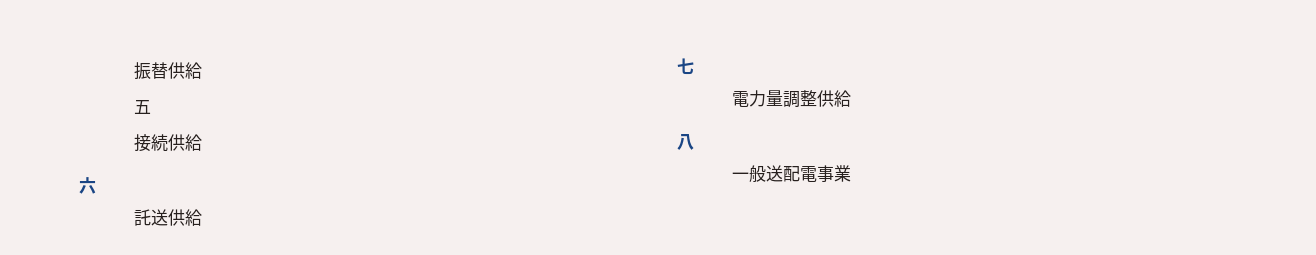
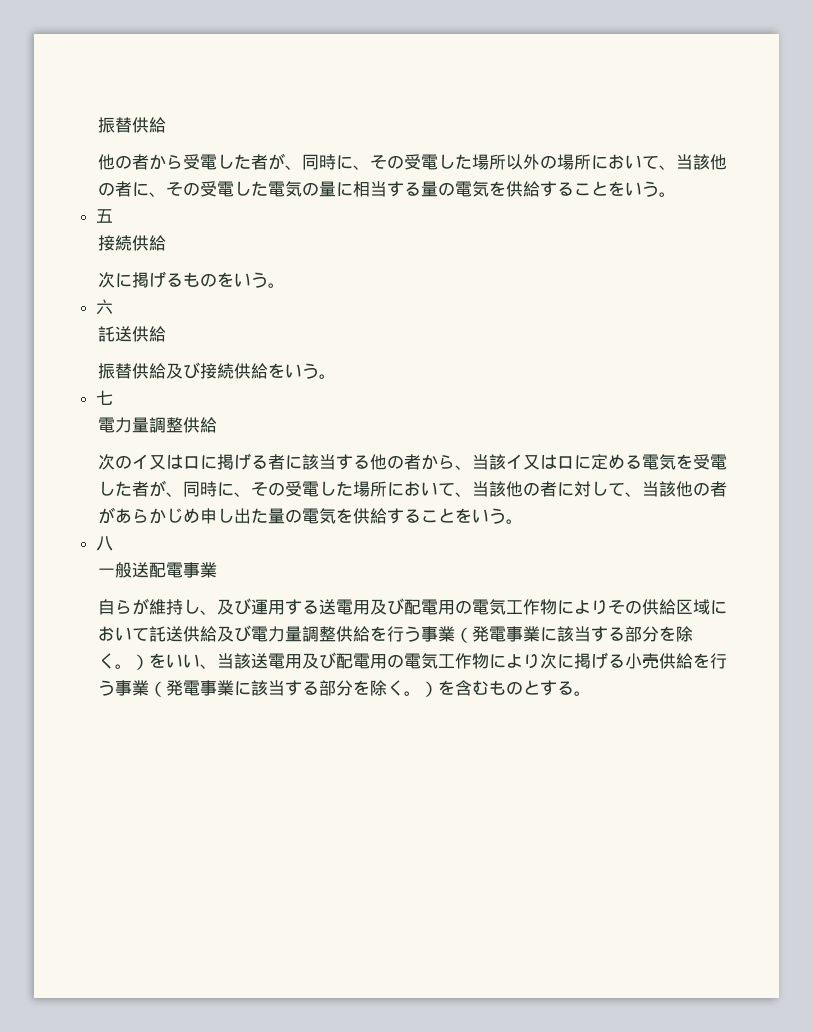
+ 他の者から受電した者が、同時に、その受電した場所以外の場所において、当該他の者に、その受電した電気の量に相当する量の電気を供給することをいう。
  五
  接続供給
+ 次に掲げるものをいう。
  六
  託送供給
+ 振替供給及び接続供給をいう。
  七
  電力量調整供給
+ 次のイ又はロに掲げる者に該当する他の者から、当該イ又はロに定める電気を受電した者が、同時に、その受電した場所において、当該他の者に対して、当該他の者があらかじめ申し出た量の電気を供給することをいう。
  八
  一般送配電事業
+ 自らが維持し、及び運用する送電用及び配電用の電気工作物によりその供給区域において託送供給及び電力量調整供給を行う事業（発電事業に該当する部分を除く。）をいい、当該送電用及び配電用の電気工作物により次に掲げる小売供給を行う事業（発電事業に該当する部分を除く。）を含むものとする。

